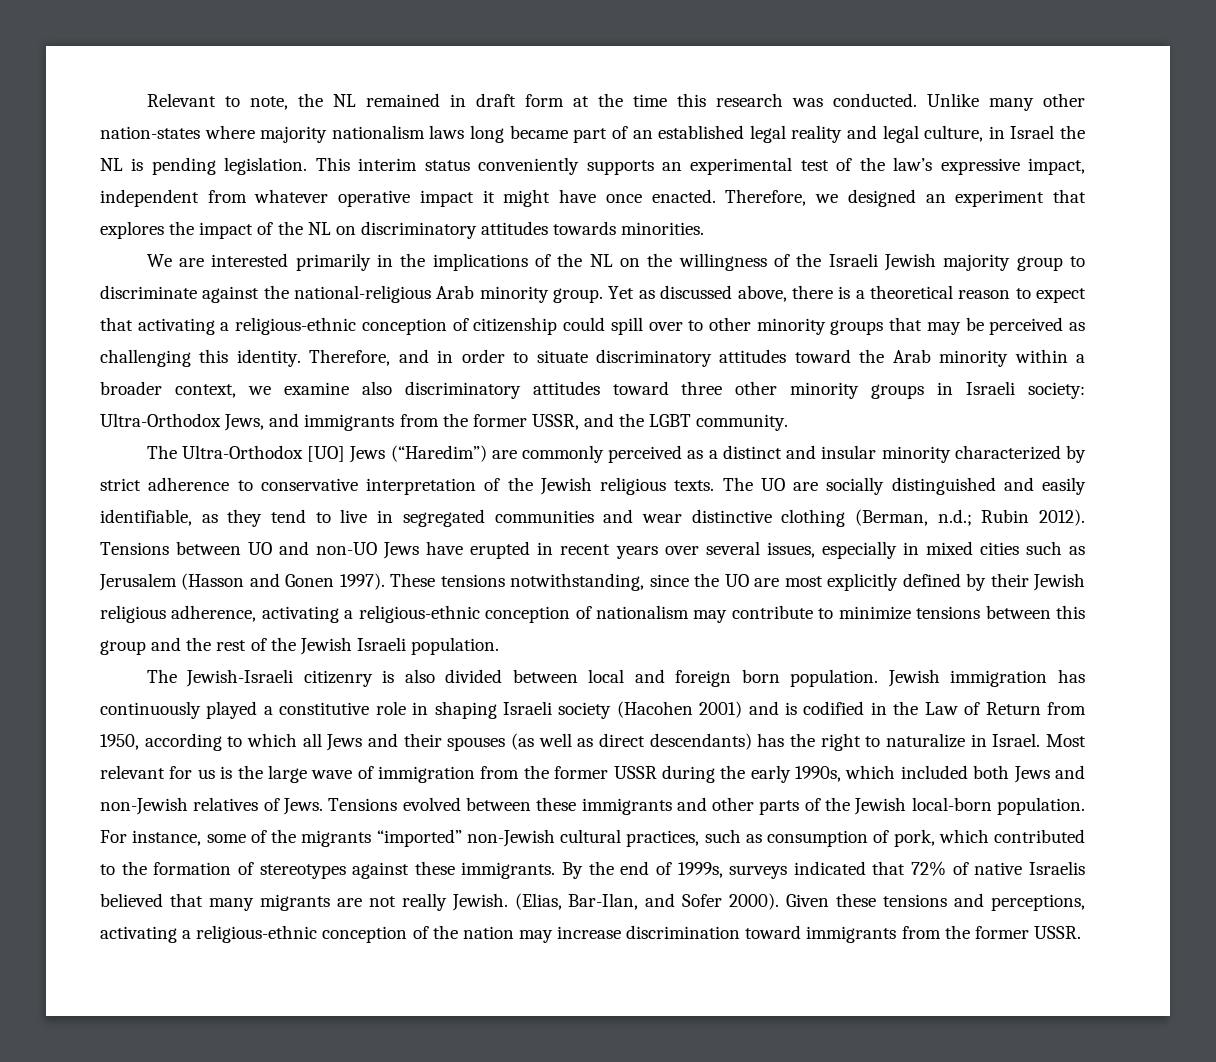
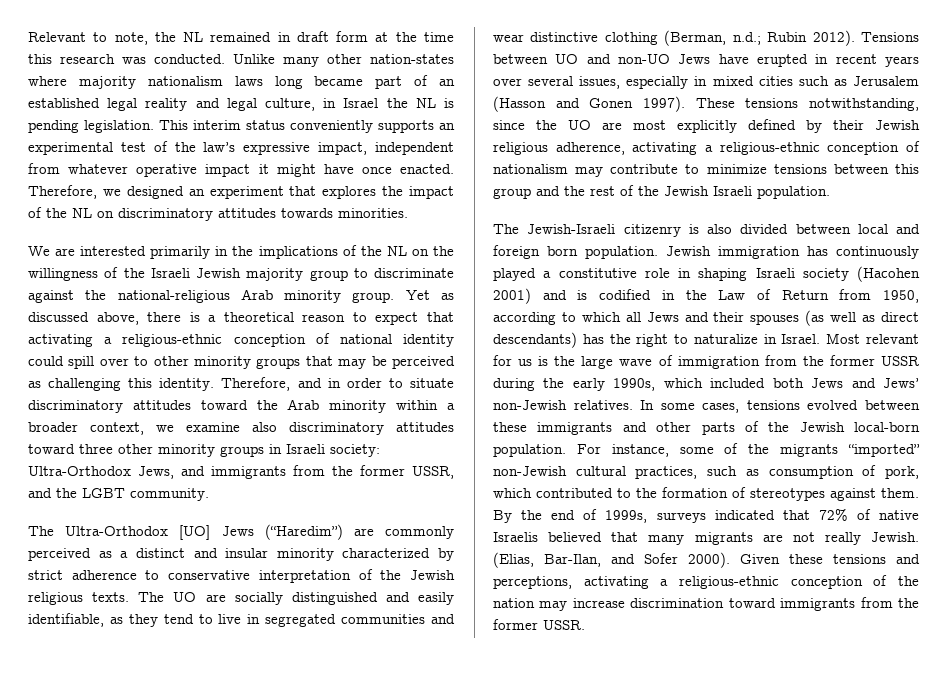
- Yet as discussed above, there is a theoretical reason to expect that activating a religious-ethnic conception of citizenship could spill over to other minority groups that may be perceived as challenging this identity.
+ Yet as discussed above, there is a theoretical reason to expect that activating a religious-ethnic conception of national identity could spill over to other minority groups that may be perceived as challenging this identity.
- Most relevant for us is the large wave of immigration from the former USSR during the early 1990s, which included both Jews and non-Jewish relatives of Jews. Tensions evolved between these immigrants and other parts of the Jewish local-born population.
+ Most relevant for us is the large wave of immigration from the former USSR during the early 1990s, which included both Jews and Jews’ non-Jewish relatives. In some cases, tensions evolved between these immigrants and other parts of the Jewish local-born population.
- For instance, some of the migrants “imported” non-Jewish cultural practices, such as consumption of pork, which contributed to the formation of stereotypes against these immigrants.
+ For instance, some of the migrants “imported” non-Jewish cultural practices, such as consumption of pork, which contributed to the formation of stereotypes against them.

